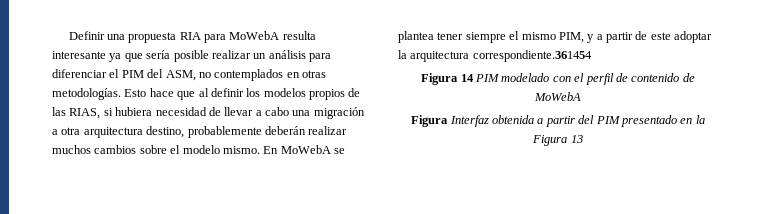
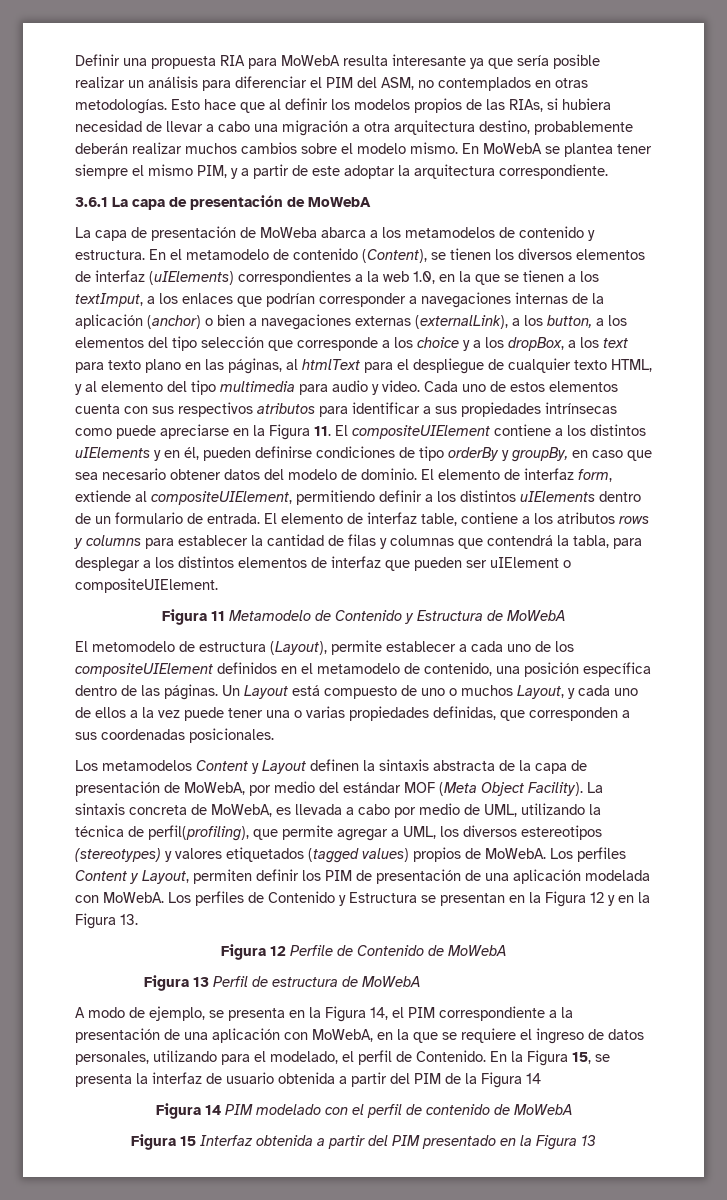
- Esto hace que al definir los modelos propios de las RIAS, si hubiera necesidad de llevar a cabo una migración a otra arquitectura destino, probablemente deberán realizar muchos cambios sobre el modelo mismo.
+ Esto hace que al definir los modelos propios de las RIAs, si hubiera necesidad de llevar a cabo una migración a otra arquitectura destino, probablemente deberán realizar muchos cambios sobre el modelo mismo.
- En MoWebA se plantea tener siempre el mismo PIM, y a partir de este adoptar la arquitectura correspondiente.361454
+ En MoWebA se plantea tener siempre el mismo PIM, y a partir de este adoptar la arquitectura correspondiente.
+ 3.6.1 La capa de presentación de MoWebA
+ La capa de presentación de MoWeba abarca a los metamodelos de contenido y estructura. En el metamodelo de contenido (Content), se tienen los diversos elementos de interfaz (uIElements) correspondientes a la web 1.0, en la que se tienen a los textImput, a los enlaces que podrían corresponder a navegaciones internas de la aplicación (anchor) o bien a navegaciones externas (externalLink), a los button, a los elementos del tipo selección que corresponde a los choice y a los dropBox, a los text para texto plano en las páginas, al htmlText para el despliegue de cualquier texto HTML, y al elemento del tipo multimedia para audio y video. Cada uno de estos elementos cuenta con sus respectivos atributos para identificar a sus propiedades intrínsecas como puede apreciarse en la Figura 11. El compositeUIElement contiene a los distintos uIElements y en él, pueden definirse condiciones de tipo orderBy y groupBy, en caso que sea necesario obtener datos del modelo de dominio. El elemento de interfaz form, extiende al compositeUIElement, permitiendo definir a los distintos uIElements dentro de un formulario de entrada. El elemento de interfaz table, contiene a los atributos rows y columns para establecer la cantidad de filas y columnas que contendrá la tabla, para desplegar a los distintos elementos de interfaz que pueden ser uIElement o compositeUIElement.
+ Figura 11 Metamodelo de Contenido y Estructura de MoWebA
+ El metomodelo de estructura (Layout), permite establecer a cada uno de los compositeUIElement definidos en el metamodelo de contenido, una posición específica dentro de las páginas. Un Layout está compuesto de uno o muchos Layout, y cada uno de ellos a la vez puede tener una o varias propiedades definidas, que corresponden a sus coordenadas posicionales.
+ Los metamodelos Content y Layout definen la sintaxis abstracta de la capa de presentación de MoWebA, por medio del estándar MOF (Meta Object Facility). La sintaxis concreta de MoWebA, es llevada a cabo por medio de UML, utilizando la técnica de perfil(profiling), que permite agregar a UML, los diversos estereotipos (stereotypes) y valores etiquetados (tagged values) propios de MoWebA. Los perfiles Content y Layout, permiten definir los PIM de presentación de una aplicación modelada con MoWebA. Los perfiles de Contenido y Estructura se presentan en la Figura 12 y en la Figura 13.
+ Figura 12 Perfile de Contenido de MoWebA
+ Figura 13 Perfil de estructura de MoWebA
+ A modo de ejemplo, se presenta en la Figura 14, el PIM correspondiente a la presentación de una aplicación con MoWebA, en la que se requiere el ingreso de datos personales, utilizando para el modelado, el perfil de Contenido. En la Figura 15, se presenta la interfaz de usuario obtenida a partir del PIM de la Figura 14
- Figura Interfaz obtenida a partir del PIM presentado en la Figura 13
+ Figura 15 Interfaz obtenida a partir del PIM presentado en la Figura 13

